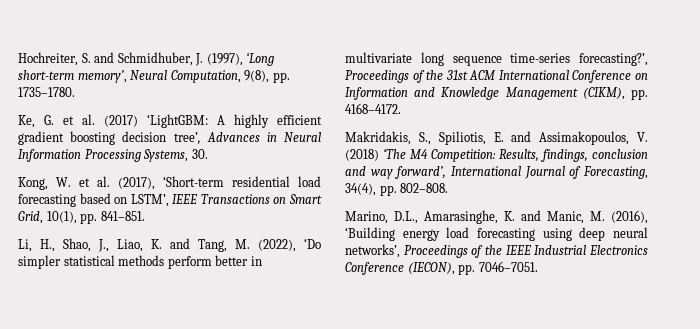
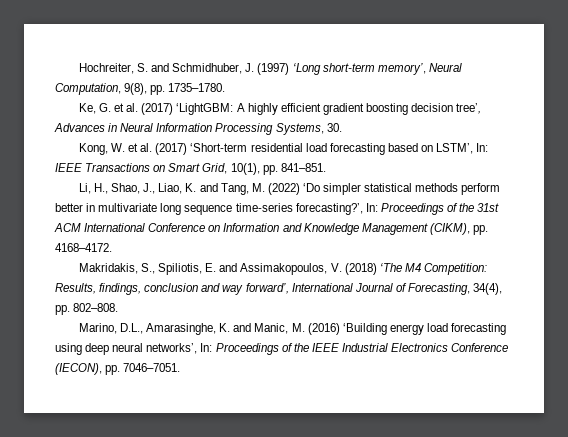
- Hochreiter, S. and Schmidhuber, J. (1997), ‘Long short-term memory’, Neural Computation, 9(8), pp. 1735–1780.
+ Hochreiter, S. and Schmidhuber, J. (1997) ‘Long short-term memory’, Neural Computation, 9(8), pp. 1735–1780.
- Kong, W. et al. (2017), ‘Short-term residential load forecasting based on LSTM’, IEEE Transactions on Smart Grid, 10(1), pp. 841–851.
+ Kong, W. et al. (2017) ‘Short-term residential load forecasting based on LSTM’, In: IEEE Transactions on Smart Grid, 10(1), pp. 841–851.
- Li, H., Shao, J., Liao, K. and Tang, M. (2022), ‘Do simpler statistical methods perform better in multivariate long sequence time-series forecasting?’, Proceedings of the 31st ACM International Conference on Information and Knowledge Management (CIKM), pp. 4168–4172.
+ Li, H., Shao, J., Liao, K. and Tang, M. (2022) ‘Do simpler statistical methods perform better in multivariate long sequence time-series forecasting?’, In: Proceedings of the 31st ACM International Conference on Information and Knowledge Management (CIKM), pp. 4168–4172.
- Marino, D.L., Amarasinghe, K. and Manic, M. (2016), ‘Building energy load forecasting using deep neural networks’, Proceedings of the IEEE Industrial Electronics Conference (IECON), pp. 7046–7051.
+ Marino, D.L., Amarasinghe, K. and Manic, M. (2016) ‘Building energy load forecasting using deep neural networks’, In: Proceedings of the IEEE Industrial Electronics Conference (IECON), pp. 7046–7051.

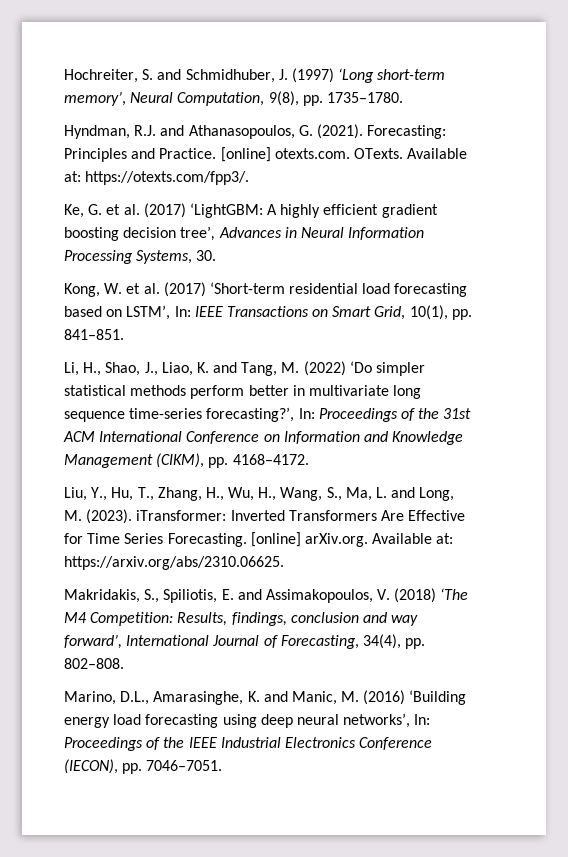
+ Hyndman, R.J. and Athanasopoulos, G. (2021). Forecasting: Principles and Practice. [online] otexts.com. OTexts. Available at: https://otexts.com/fpp3/.
+ Liu, Y., Hu, T., Zhang, H., Wu, H., Wang, S., Ma, L. and Long, M. (2023). iTransformer: Inverted Transformers Are Effective for Time Series Forecasting. [online] arXiv.org. Available at: https://arxiv.org/abs/2310.06625.

